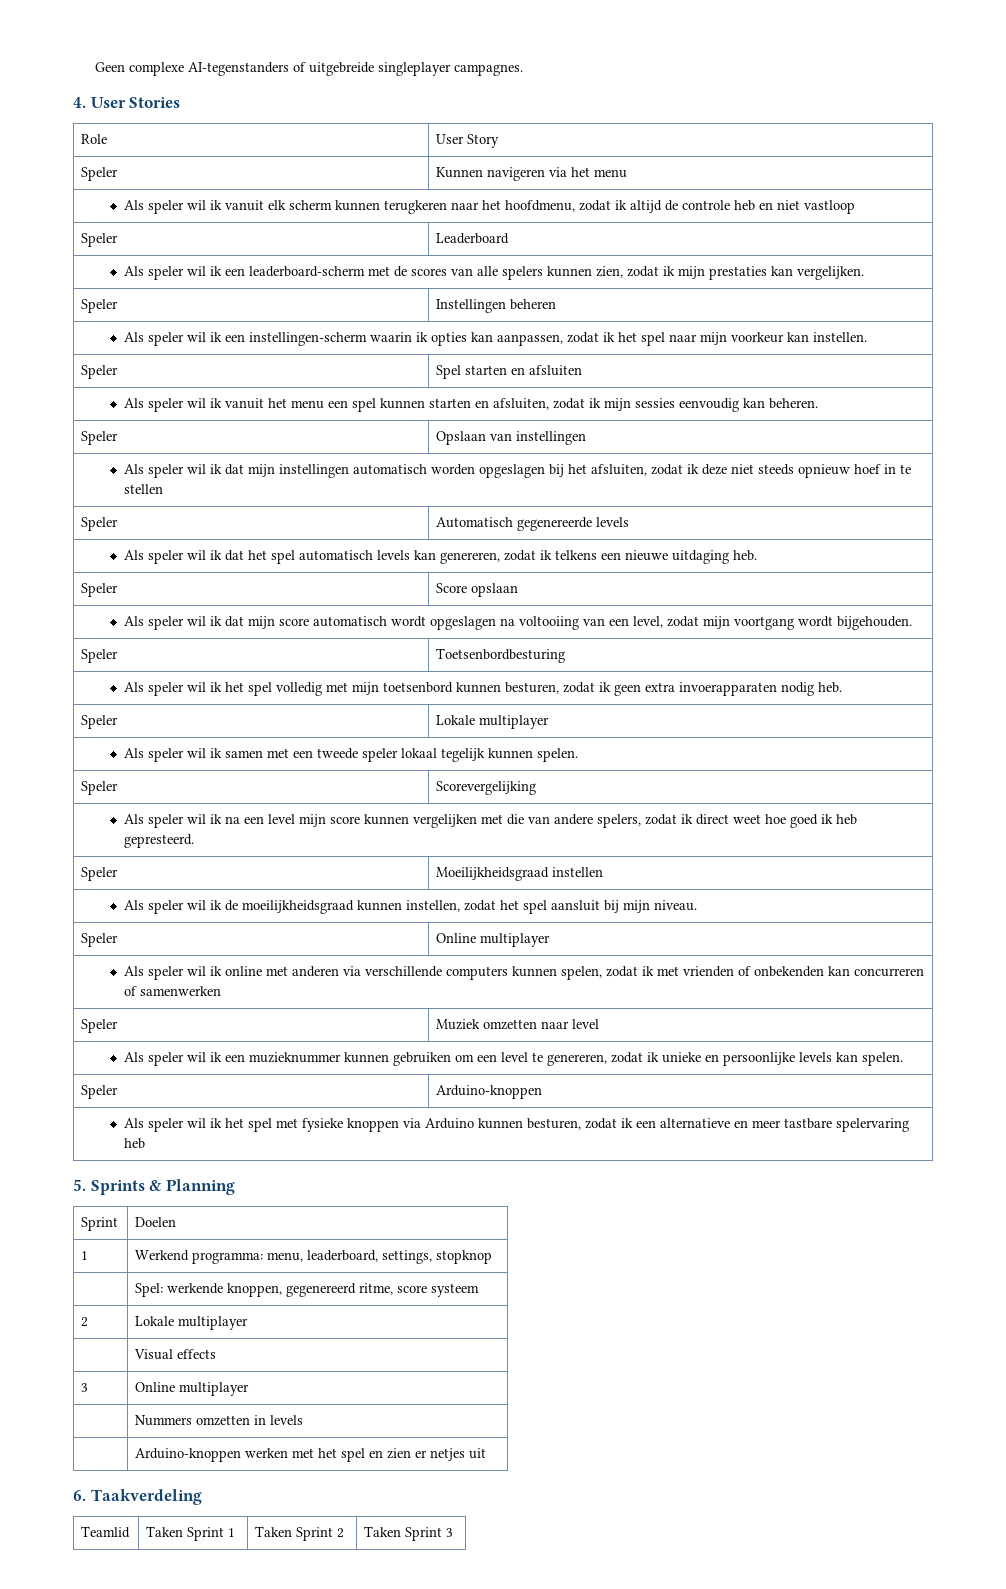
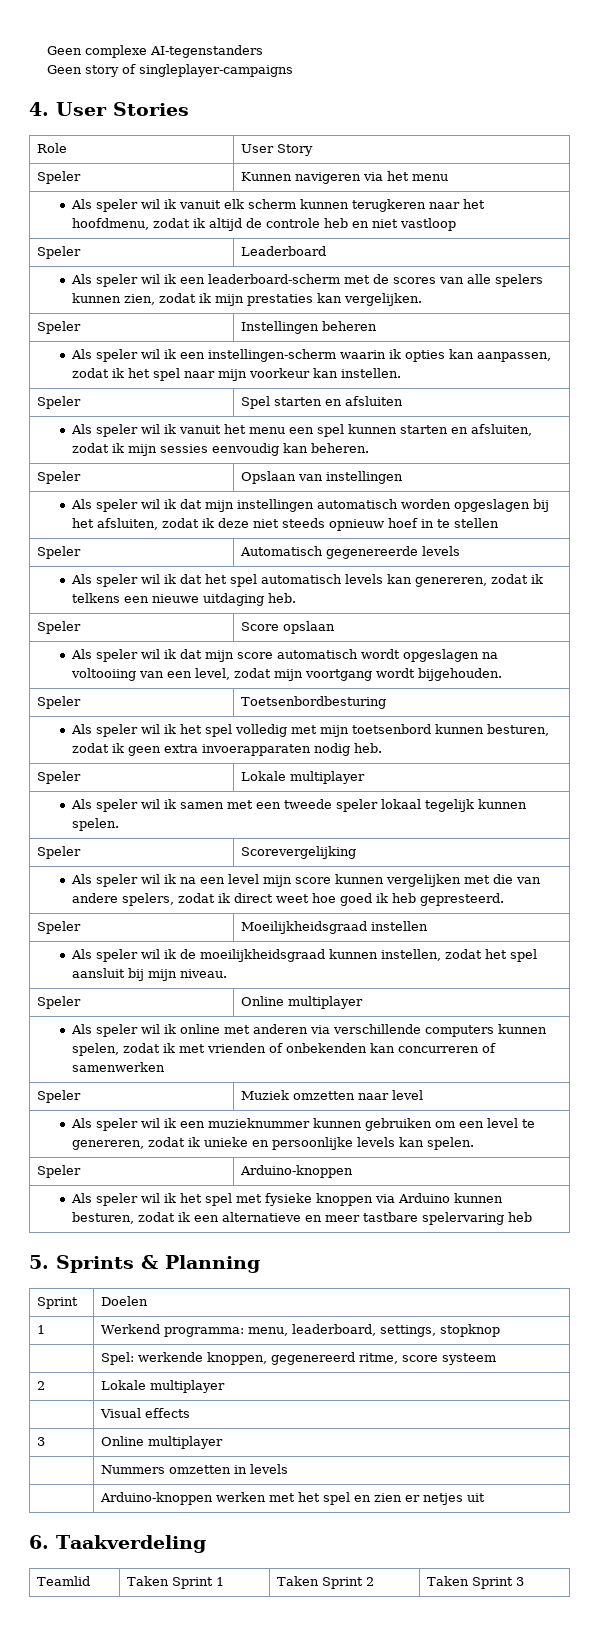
- Geen complexe AI-tegenstanders of uitgebreide singleplayer campagnes.
+ Geen complexe AI-tegenstanders
+ Geen story of singleplayer-campaigns

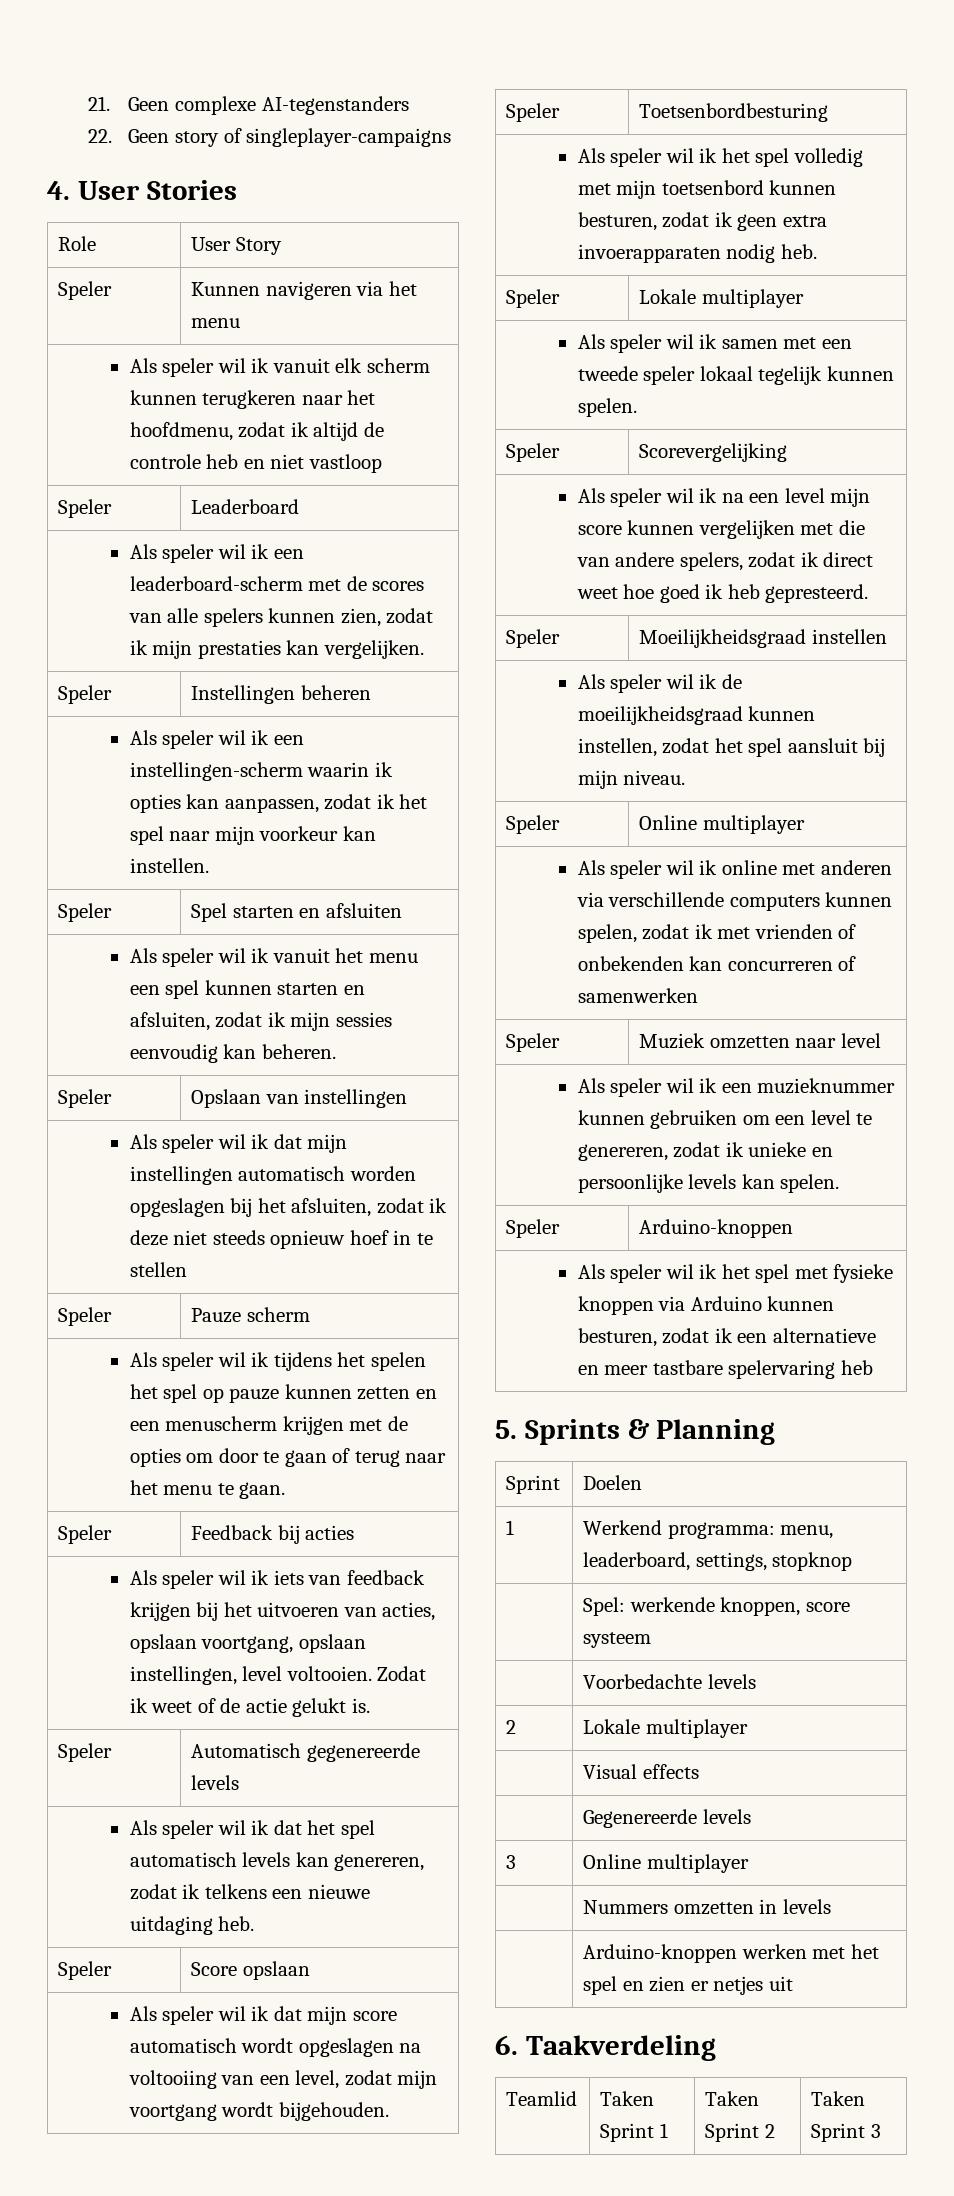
- Geen complexe AI-tegenstanders
+ 21. Geen complexe AI-tegenstanders
- Geen story of singleplayer-campaigns
+ 22. Geen story of singleplayer-campaigns
+ Speler | Pauze scherm
+ Als speler wil ik tijdens het spelen het spel op pauze kunnen zetten en een menuscherm krijgen met de opties om door te gaan of terug naar het menu te gaan.
+ Speler | Feedback bij acties
+ Als speler wil ik iets van feedback krijgen bij het uitvoeren van acties, opslaan voortgang, opslaan instellingen, level voltooien. Zodat ik weet of de actie gelukt is.
- | Spel: werkende knoppen, gegenereerd ritme, score systeem
+ | Spel: werkende knoppen, score systeem
+ | Voorbedachte levels
+ | Gegenereerde levels

